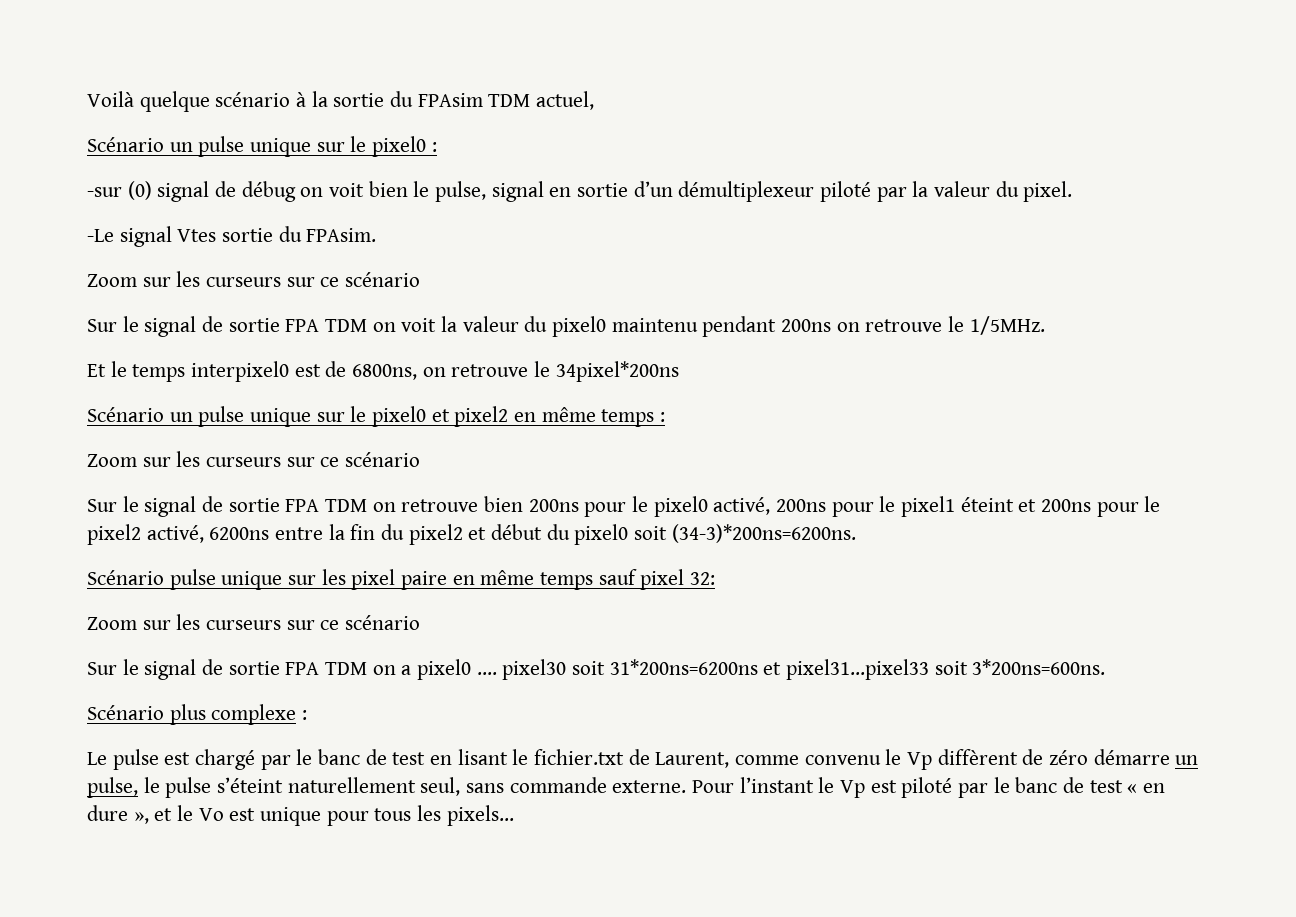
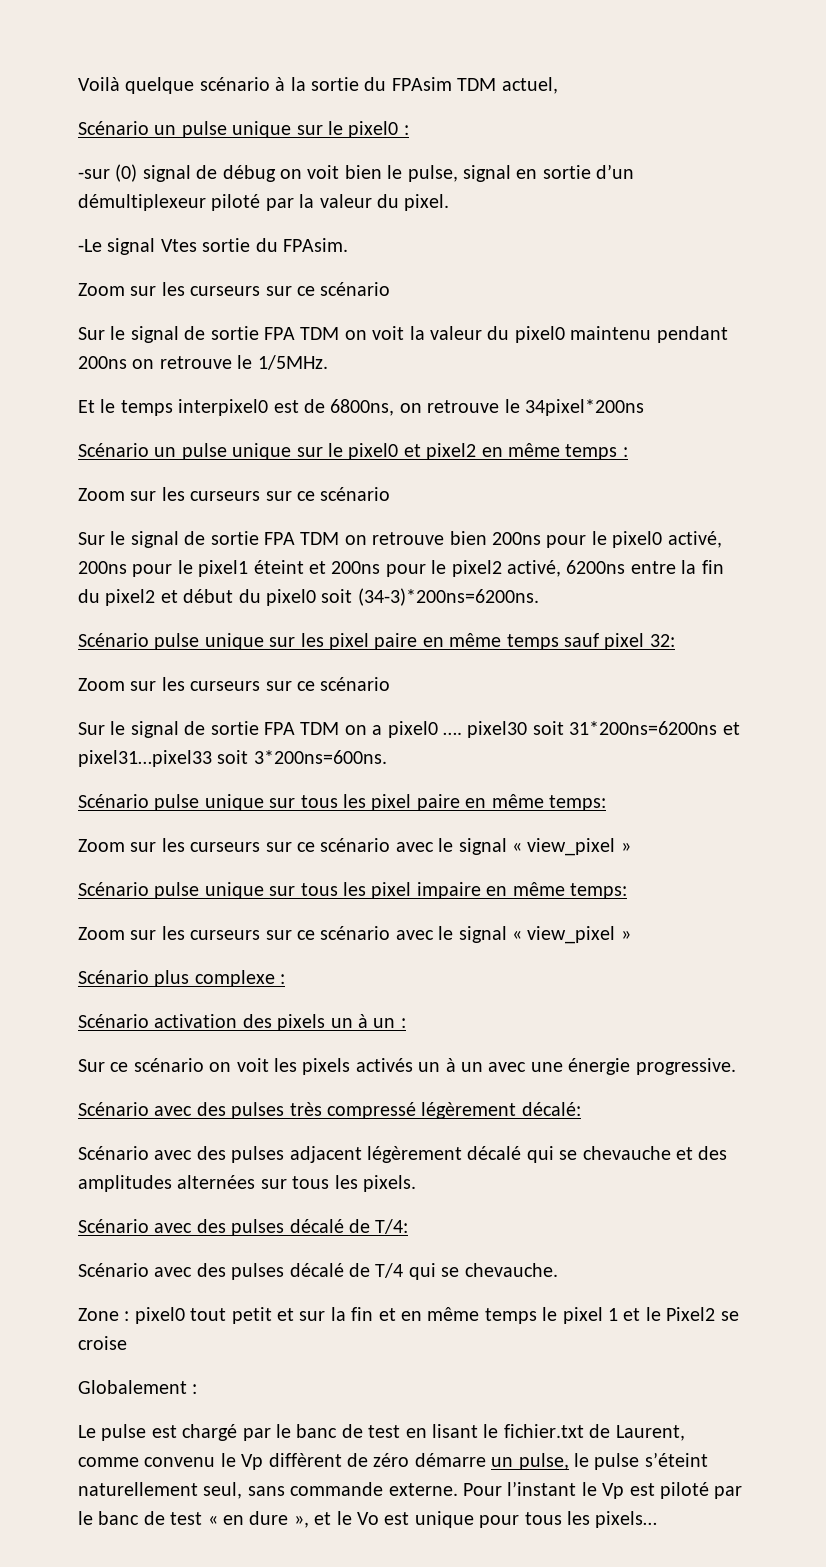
+ Scénario pulse unique sur tous les pixel paire en même temps:
+ Zoom sur les curseurs sur ce scénario avec le signal « view_pixel »
+ Scénario pulse unique sur tous les pixel impaire en même temps:
+ Zoom sur les curseurs sur ce scénario avec le signal « view_pixel »
  Scénario plus complexe :
+ Scénario activation des pixels un à un :
+ Sur ce scénario on voit les pixels activés un à un avec une énergie progressive.
+ Scénario avec des pulses très compressé légèrement décalé:
+ Scénario avec des pulses adjacent légèrement décalé qui se chevauche et des amplitudes alternées sur tous les pixels.
+ Scénario avec des pulses décalé de T/4:
+ Scénario avec des pulses décalé de T/4 qui se chevauche.
+ Zone : pixel0 tout petit et sur la fin et en même temps le pixel 1 et le Pixel2 se croise
+ Globalement :

